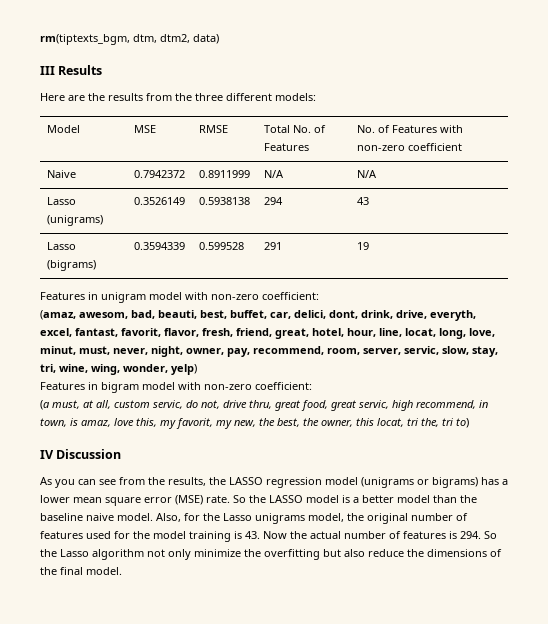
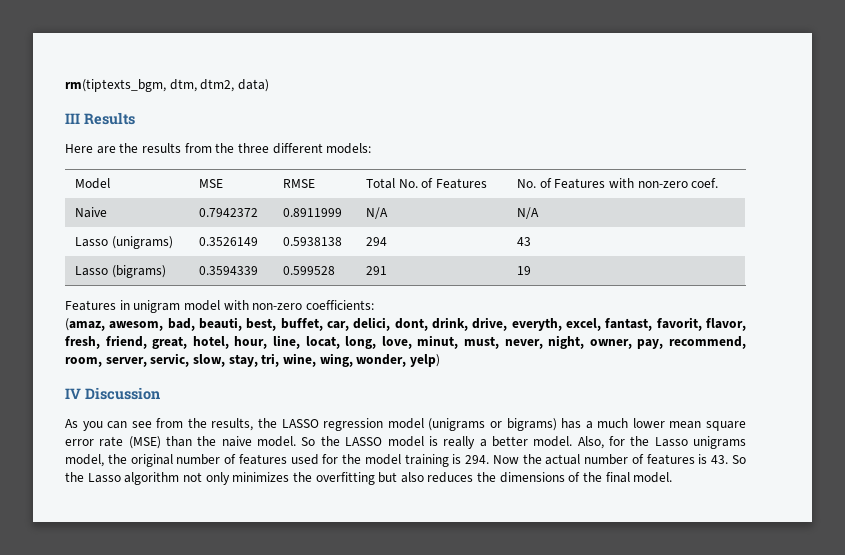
- Model | MSE | RMSE | Total No. of Features | No. of Features with non-zero coefficient
+ Model | MSE | RMSE | Total No. of Features | No. of Features with non-zero coef.
- Features in unigram model with non-zero coefficient:
+ Features in unigram model with non-zero coefficients:
- Features in bigram model with non-zero coefficient:
- (a must, at all, custom servic, do not, drive thru, great food, great servic, high recommend, in town, is amaz, love this, my favorit, my new, the best, the owner, this locat, tri the, tri to)
- As you can see from the results, the LASSO regression model (unigrams or bigrams) has a lower mean square error (MSE) rate.
+ As you can see from the results, the LASSO regression model (unigrams or bigrams) has a much lower mean square error rate (MSE) than the naive model.
- So the LASSO model is a better model than the baseline naive model.
+ So the LASSO model is really a better model.
- Also, for the Lasso unigrams model, the original number of features used for the model training is 43. Now the actual number of features is 294. So the Lasso algorithm not only minimize the overfitting but also reduce the dimensions of the final model.
+ Also, for the Lasso unigrams model, the original number of features used for the model training is 294. Now the actual number of features is 43. So the Lasso algorithm not only minimizes the overfitting but also reduces the dimensions of the final model.

